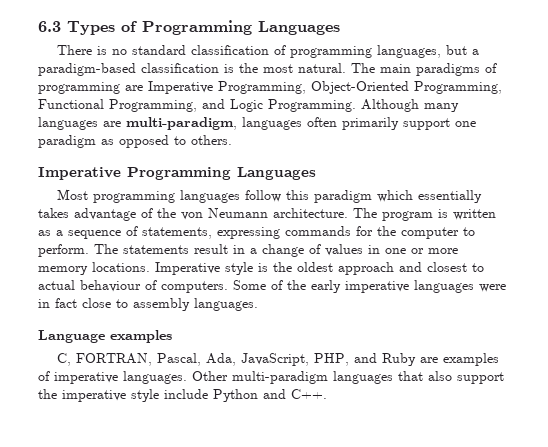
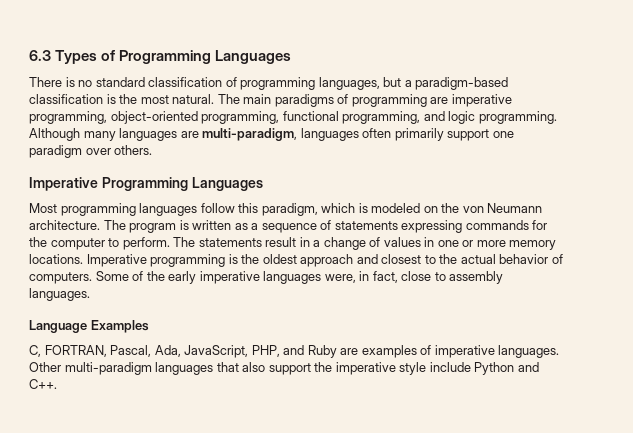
- The main paradigms of programming are Imperative Programming, Object-Oriented Programming, Functional Programming, and Logic Programming.
+ The main paradigms of programming are imperative programming, object-oriented programming, functional programming, and logic programming.
- Although many languages are multi-paradigm, languages often primarily support one paradigm as opposed to others.
+ Although many languages are multi-paradigm, languages often primarily support one paradigm over others.
- Most programming languages follow this paradigm which essentially takes advantage of the von Neumann architecture.
+ Most programming languages follow this paradigm, which is modeled on the von Neumann architecture.
- The program is written as a sequence of statements, expressing commands for the computer to perform.
+ The program is written as a sequence of statements expressing commands for the computer to perform.
- Imperative style is the oldest approach and closest to actual behaviour of computers.
+ Imperative programming is the oldest approach and closest to the actual behavior of computers.
- Some of the early imperative languages were in fact close to assembly languages.
+ Some of the early imperative languages were, in fact, close to assembly languages.
- Language examples
+ Language Examples

